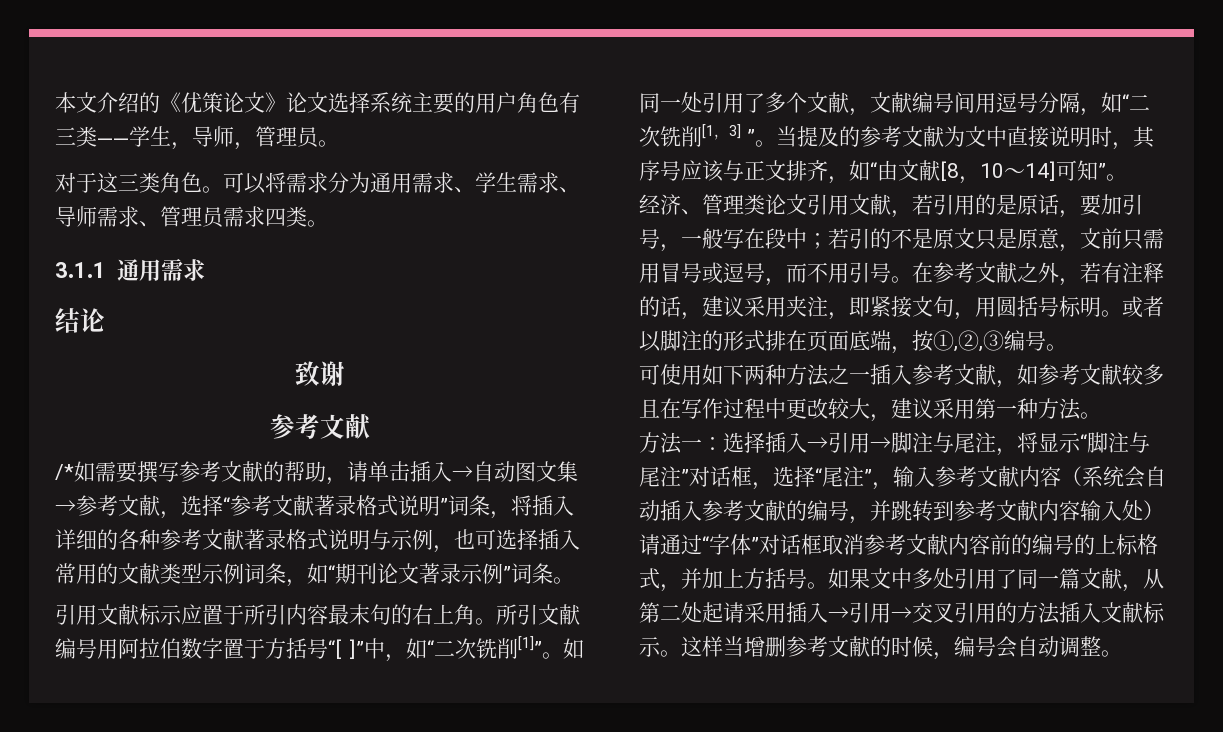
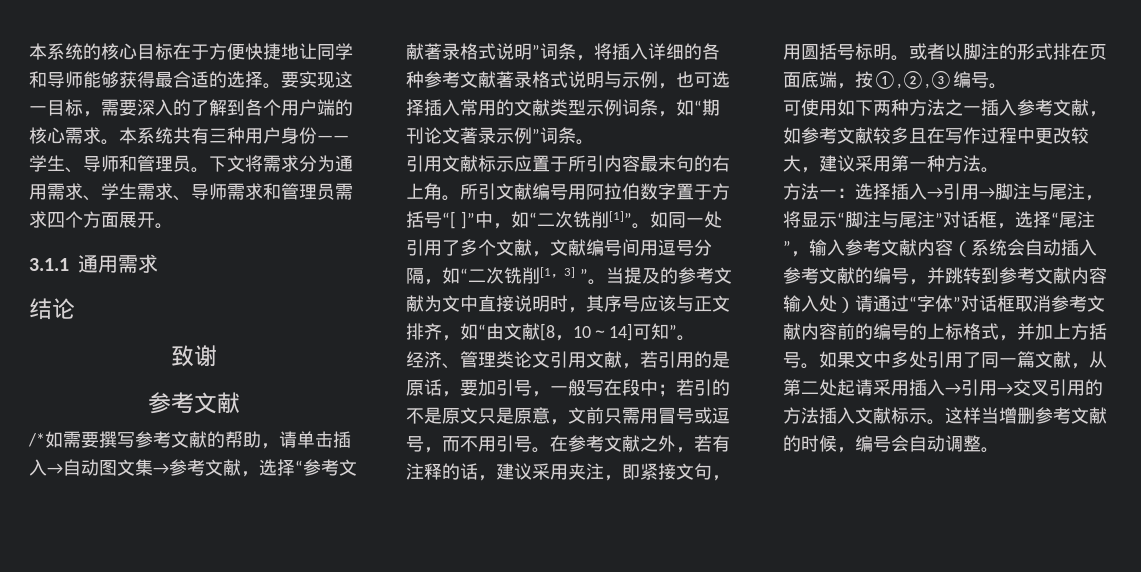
- 本文介绍的《优策论文》论文选择系统主要的用户角色有三类——学生，导师，管理员。
- 对于这三类角色。可以将需求分为通用需求、学生需求、导师需求、管理员需求四类。
+ 本系统的核心目标在于方便快捷地让同学和导师能够获得最合适的选择。要实现这一目标，需要深入的了解到各个用户端的核心需求。本系统共有三种用户身份——学生、导师和管理员。下文将需求分为通用需求、学生需求、导师需求和管理员需求四个方面展开。

